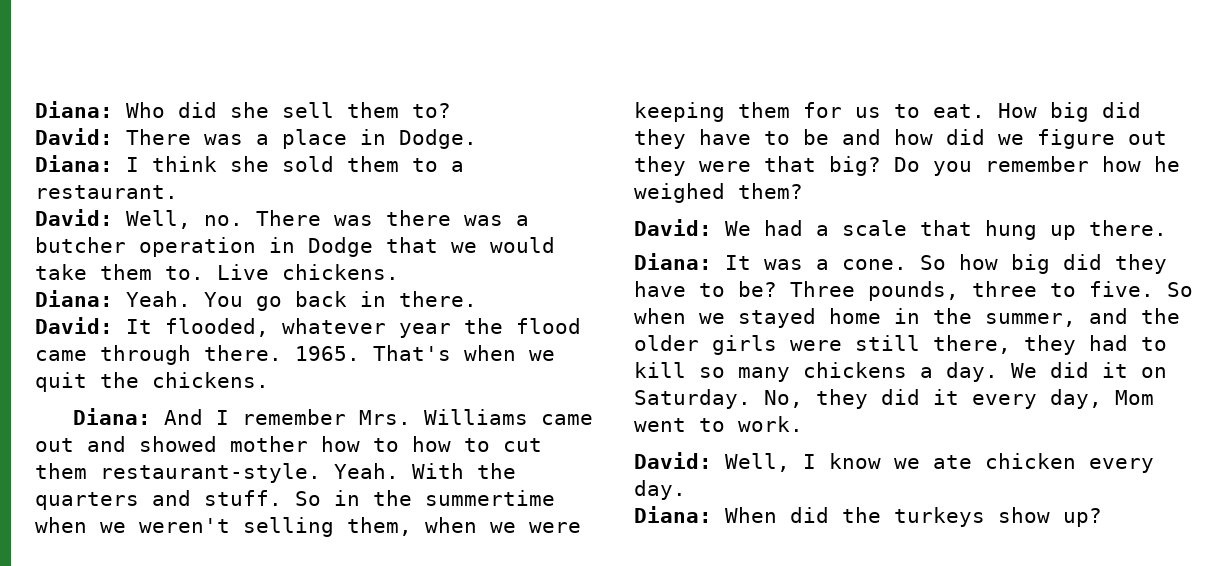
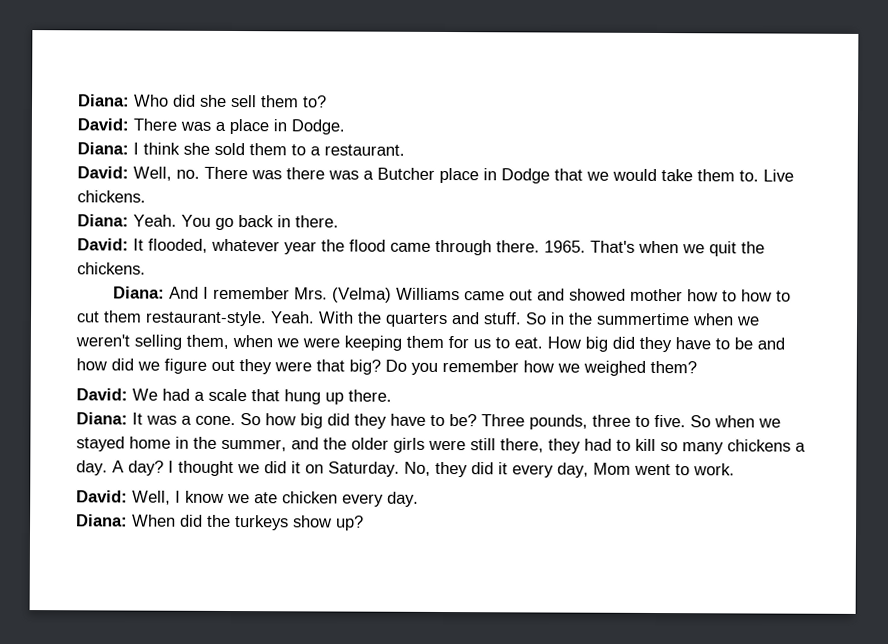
- David: Well, no. There was there was a butcher operation in Dodge that we would take them to.
+ David: Well, no. There was there was a Butcher place in Dodge that we would take them to.
- Diana: And I remember Mrs. Williams came out and showed mother how to how to cut them restaurant-style.
+ Diana: And I remember Mrs. (Velma) Williams came out and showed mother how to how to cut them restaurant-style.
- Do you remember how he weighed them?
+ Do you remember how we weighed them?
- We did it on Saturday.
+ A day? I thought we did it on Saturday.

